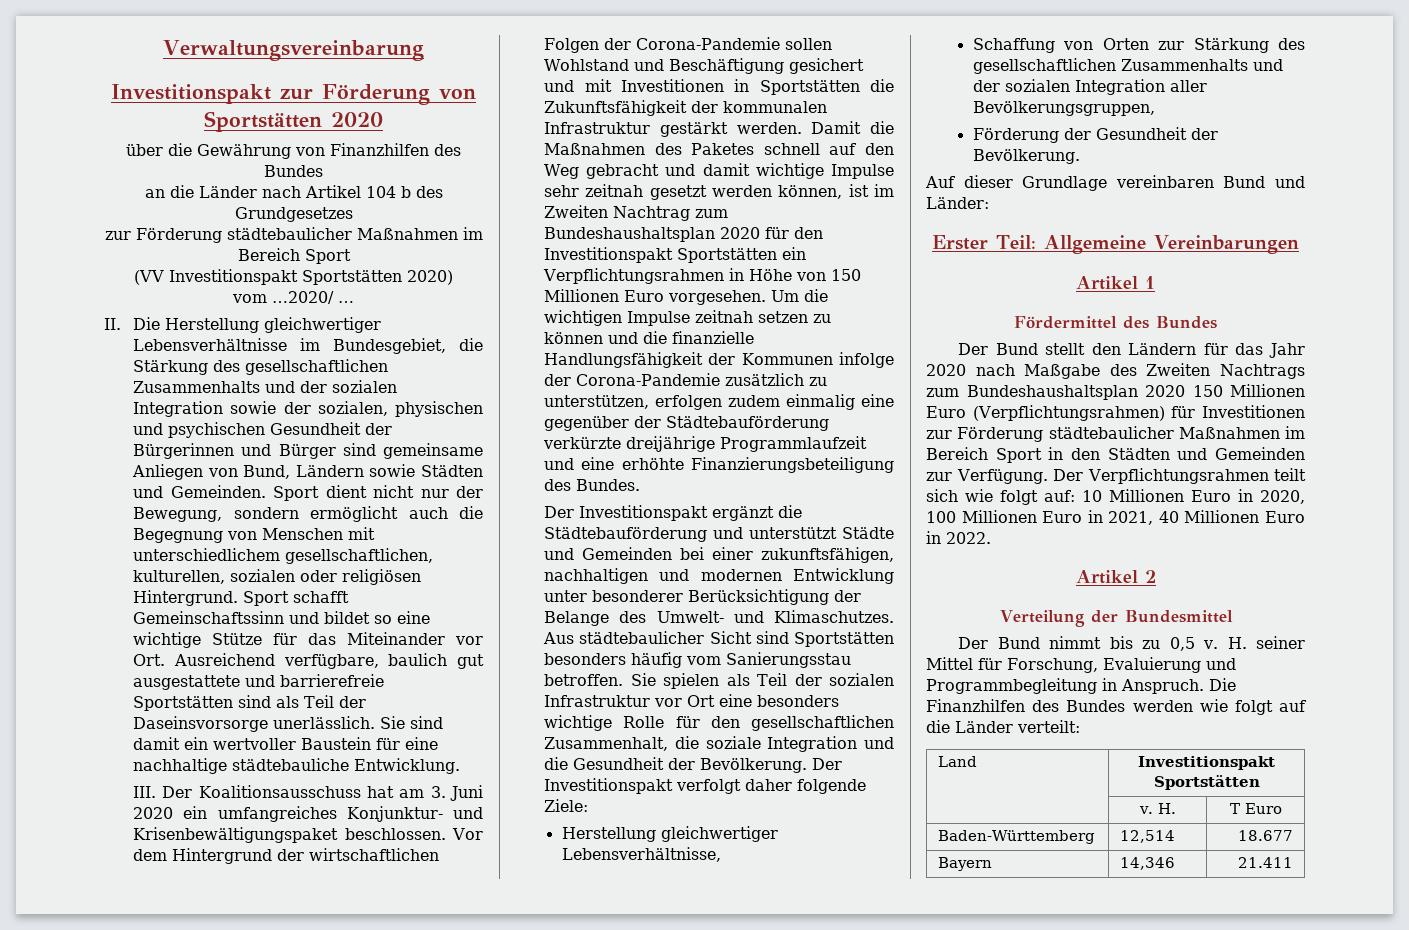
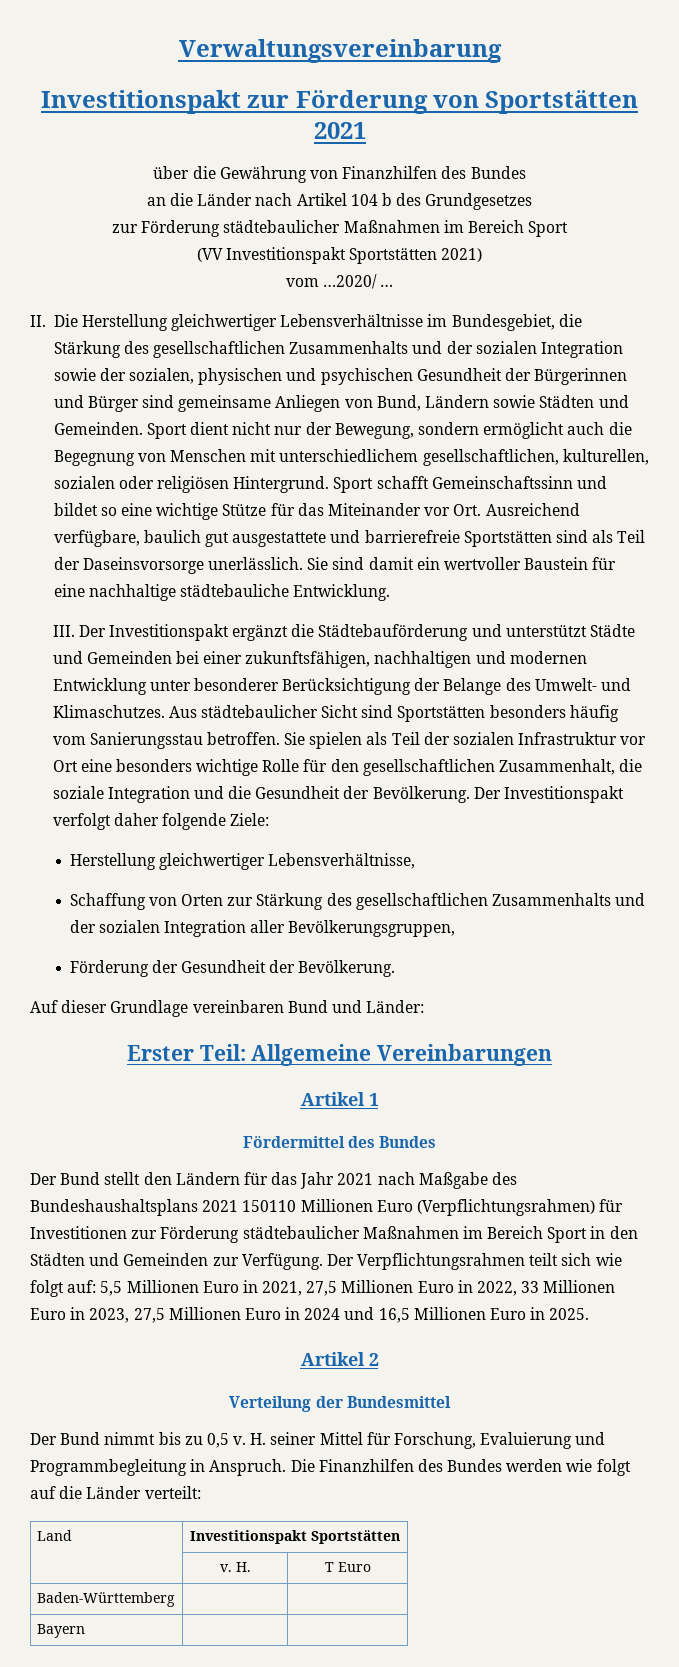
- Investitionspakt zur Förderung von Sportstätten 2020
+ Investitionspakt zur Förderung von Sportstätten 2021
- (VV Investitionspakt Sportstätten 2020)
+ (VV Investitionspakt Sportstätten 2021)
- III. Der Koalitionsausschuss hat am 3. Juni 2020 ein umfangreiches Konjunktur- und Krisenbewältigungspaket beschlossen. Vor dem Hintergrund der wirtschaftlichen Folgen der Corona-Pandemie sollen Wohlstand und Beschäftigung gesichert und mit Investitionen in Sportstätten die Zukunftsfähigkeit der kommunalen Infrastruktur gestärkt werden. Damit die Maßnahmen des Paketes schnell auf den Weg gebracht und damit wichtige Impulse sehr zeitnah gesetzt werden können, ist im Zweiten Nachtrag zum Bundeshaushaltsplan 2020 für den Investitionspakt Sportstätten ein Verpflichtungsrahmen in Höhe von 150 Millionen Euro vorgesehen. Um die wichtigen Impulse zeitnah setzen zu können und die finanzielle Handlungsfähigkeit der Kommunen infolge der Corona-Pandemie zusätzlich zu unterstützen, erfolgen zudem einmalig eine gegenüber der Städtebauförderung verkürzte dreijährige Programmlaufzeit und eine erhöhte Finanzierungsbeteiligung des Bundes.
- Der Investitionspakt ergänzt die Städtebauförderung und unterstützt Städte und Gemeinden bei einer zukunftsfähigen, nachhaltigen und modernen Entwicklung unter besonderer Berücksichtigung der Belange des Umwelt- und Klimaschutzes.
+ III. Der Investitionspakt ergänzt die Städtebauförderung und unterstützt Städte und Gemeinden bei einer zukunftsfähigen, nachhaltigen und modernen Entwicklung unter besonderer Berücksichtigung der Belange des Umwelt- und Klimaschutzes.
- Der Bund stellt den Ländern für das Jahr 2020 nach Maßgabe des Zweiten Nachtrags zum Bundeshaushaltsplan 2020 150 Millionen Euro (Verpflichtungsrahmen) für Investitionen zur Förderung städtebaulicher Maßnahmen im Bereich Sport in den Städten und Gemeinden zur Verfügung.
+ Der Bund stellt den Ländern für das Jahr 2021 nach Maßgabe des Bundeshaushaltsplans 2021 150110 Millionen Euro (Verpflichtungsrahmen) für Investitionen zur Förderung städtebaulicher Maßnahmen im Bereich Sport in den Städten und Gemeinden zur Verfügung.
- Der Verpflichtungsrahmen teilt sich wie folgt auf: 10 Millionen Euro in 2020, 100 Millionen Euro in 2021, 40 Millionen Euro in 2022.
+ Der Verpflichtungsrahmen teilt sich wie folgt auf: 5,5 Millionen Euro in 2021, 27,5 Millionen Euro in 2022, 33 Millionen Euro in 2023, 27,5 Millionen Euro in 2024 und 16,5 Millionen Euro in 2025.
- Baden-Württemberg | 12,514 | 18.677
+ Baden-Württemberg | |
- Bayern | 14,346 | 21.411
+ Bayern | |

